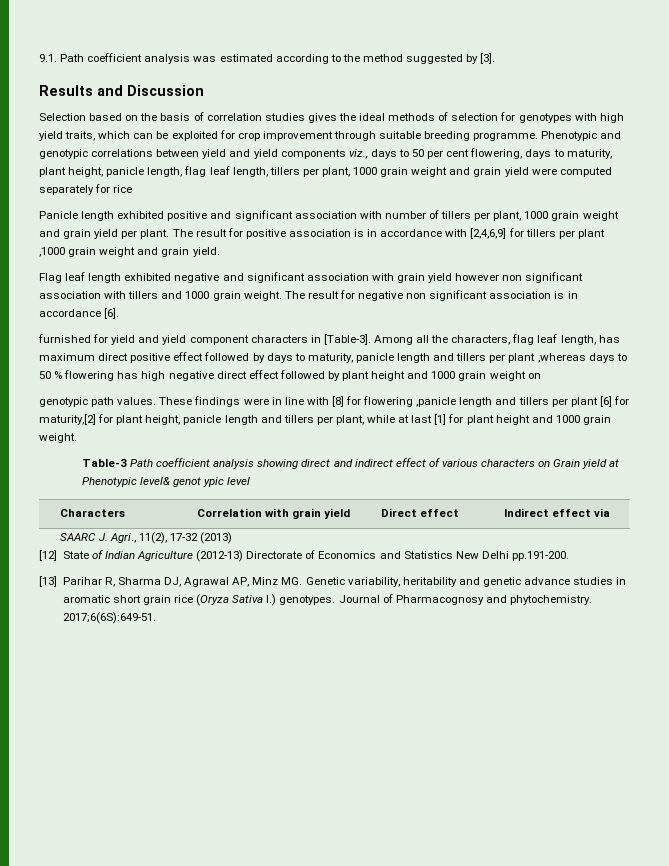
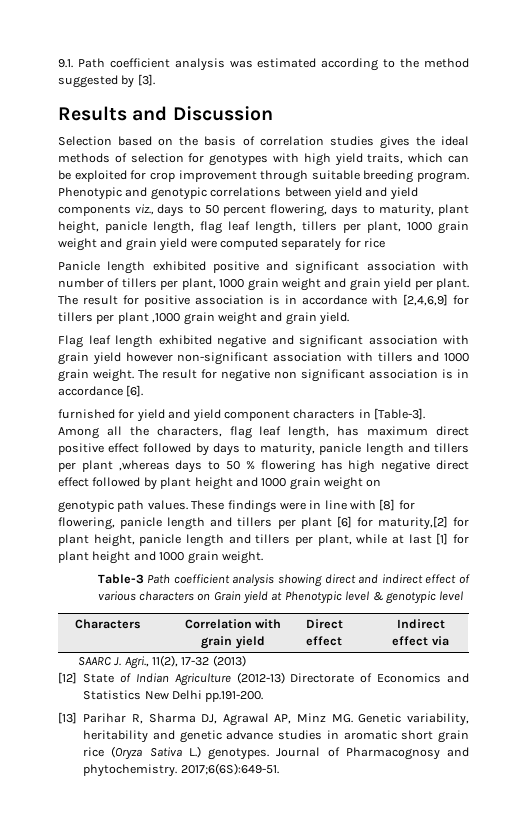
- Selection based on the basis of correlation studies gives the ideal methods of selection for genotypes with high yield traits, which can be exploited for crop improvement through suitable breeding programme.
+ Selection based on the basis of correlation studies gives the ideal methods of selection for genotypes with high yield traits, which can be exploited for crop improvement through suitable breeding program.
- Phenotypic and genotypic correlations between yield and yield components viz., days to 50 per cent flowering, days to maturity, plant height, panicle length, flag leaf length, tillers per plant, 1000 grain weight and grain yield were computed separately for rice
+ Phenotypic and genotypic correlations between yield and yield components viz., days to 50 percent flowering, days to maturity, plant height, panicle length, flag leaf length, tillers per plant, 1000 grain weight and grain yield were computed separately for rice
- Flag leaf length exhibited negative and significant association with grain yield however non significant association with tillers and 1000 grain weight.
+ Flag leaf length exhibited negative and significant association with grain yield however non-significant association with tillers and 1000 grain weight.
- These findings were in line with [8] for flowering ,panicle length and tillers per plant [6] for maturity,[2] for plant height, panicle length and tillers per plant, while at last [1] for plant height and 1000 grain weight.
+ These findings were in line with [8] for flowering, panicle length and tillers per plant [6] for maturity,[2] for plant height, panicle length and tillers per plant, while at last [1] for plant height and 1000 grain weight.
- Table-3 Path coefficient analysis showing direct and indirect effect of various characters on Grain yield at Phenotypic level& genot ypic level
+ Table-3 Path coefficient analysis showing direct and indirect effect of various characters on Grain yield at Phenotypic level & genotypic level
- [13] Parihar R, Sharma DJ, Agrawal AP, Minz MG. Genetic variability, heritability and genetic advance studies in aromatic short grain rice (Oryza Sativa l.) genotypes.
+ [13] Parihar R, Sharma DJ, Agrawal AP, Minz MG. Genetic variability, heritability and genetic advance studies in aromatic short grain rice (Oryza Sativa L.) genotypes.

